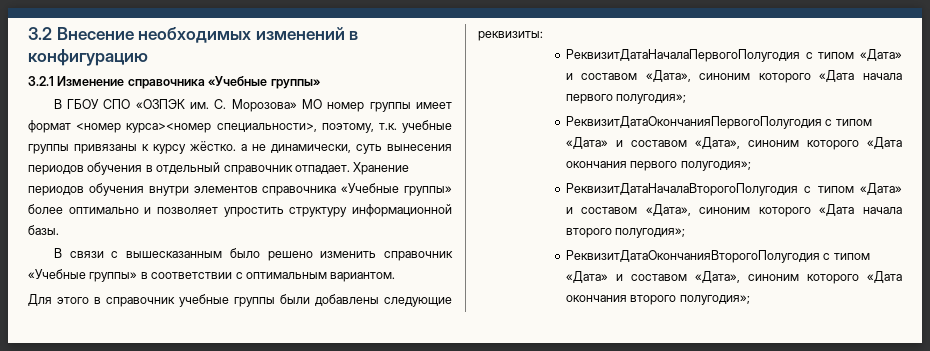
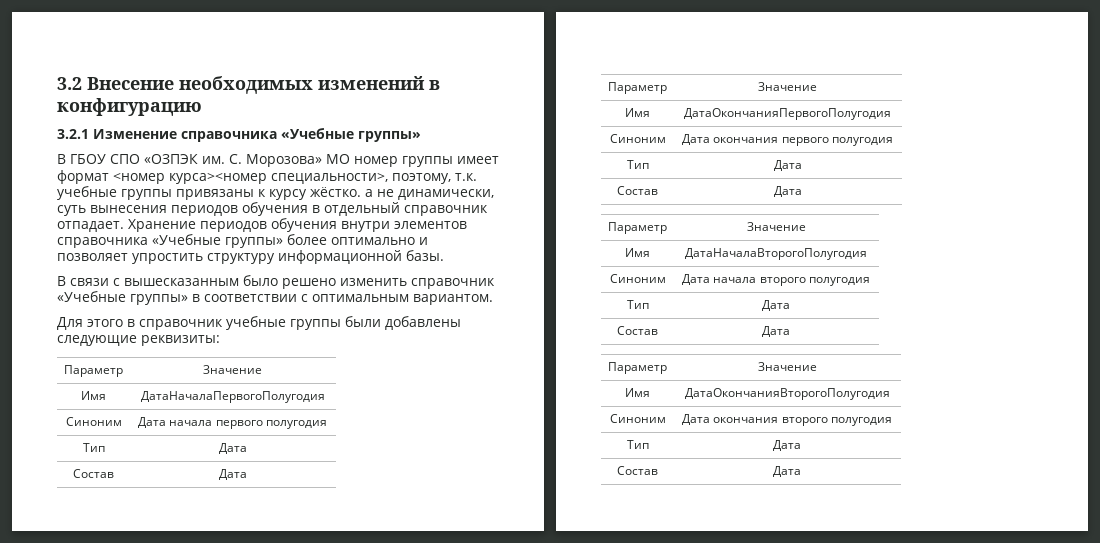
  Для этого в справочник учебные группы были добавлены следующие реквизиты:
- РеквизитДатаНачалаПервогоПолугодия с типом «Дата» и составом «Дата», синоним которого «Дата начала первого полугодия»;
- РеквизитДатаОкончанияПервогоПолугодия с типом «Дата» и составом «Дата», синоним которого «Дата окончания первого полугодия»;
- РеквизитДатаНачалаВторогоПолугодия с типом «Дата» и составом «Дата», синоним которого «Дата начала второго полугодия»;
- РеквизитДатаОкончанияВторогоПолугодия с типом «Дата» и составом «Дата», синоним которого «Дата окончания второго полугодия»;
+ Параметр | Значение
+ Имя | ДатаНачалаПервогоПолугодия
+ Синоним | Дата начала первого полугодия
+ Тип | Дата
+ Состав | Дата
+ Параметр | Значение
+ Имя | ДатаОкончанияПервогоПолугодия
+ Синоним | Дата окончания первого полугодия
+ Тип | Дата
+ Состав | Дата
+ Параметр | Значение
+ Имя | ДатаНачалаВторогоПолугодия
+ Синоним | Дата начала второго полугодия
+ Тип | Дата
+ Состав | Дата
+ Параметр | Значение
+ Имя | ДатаОкончанияВторогоПолугодия
+ Синоним | Дата окончания второго полугодия
+ Тип | Дата
+ Состав | Дата

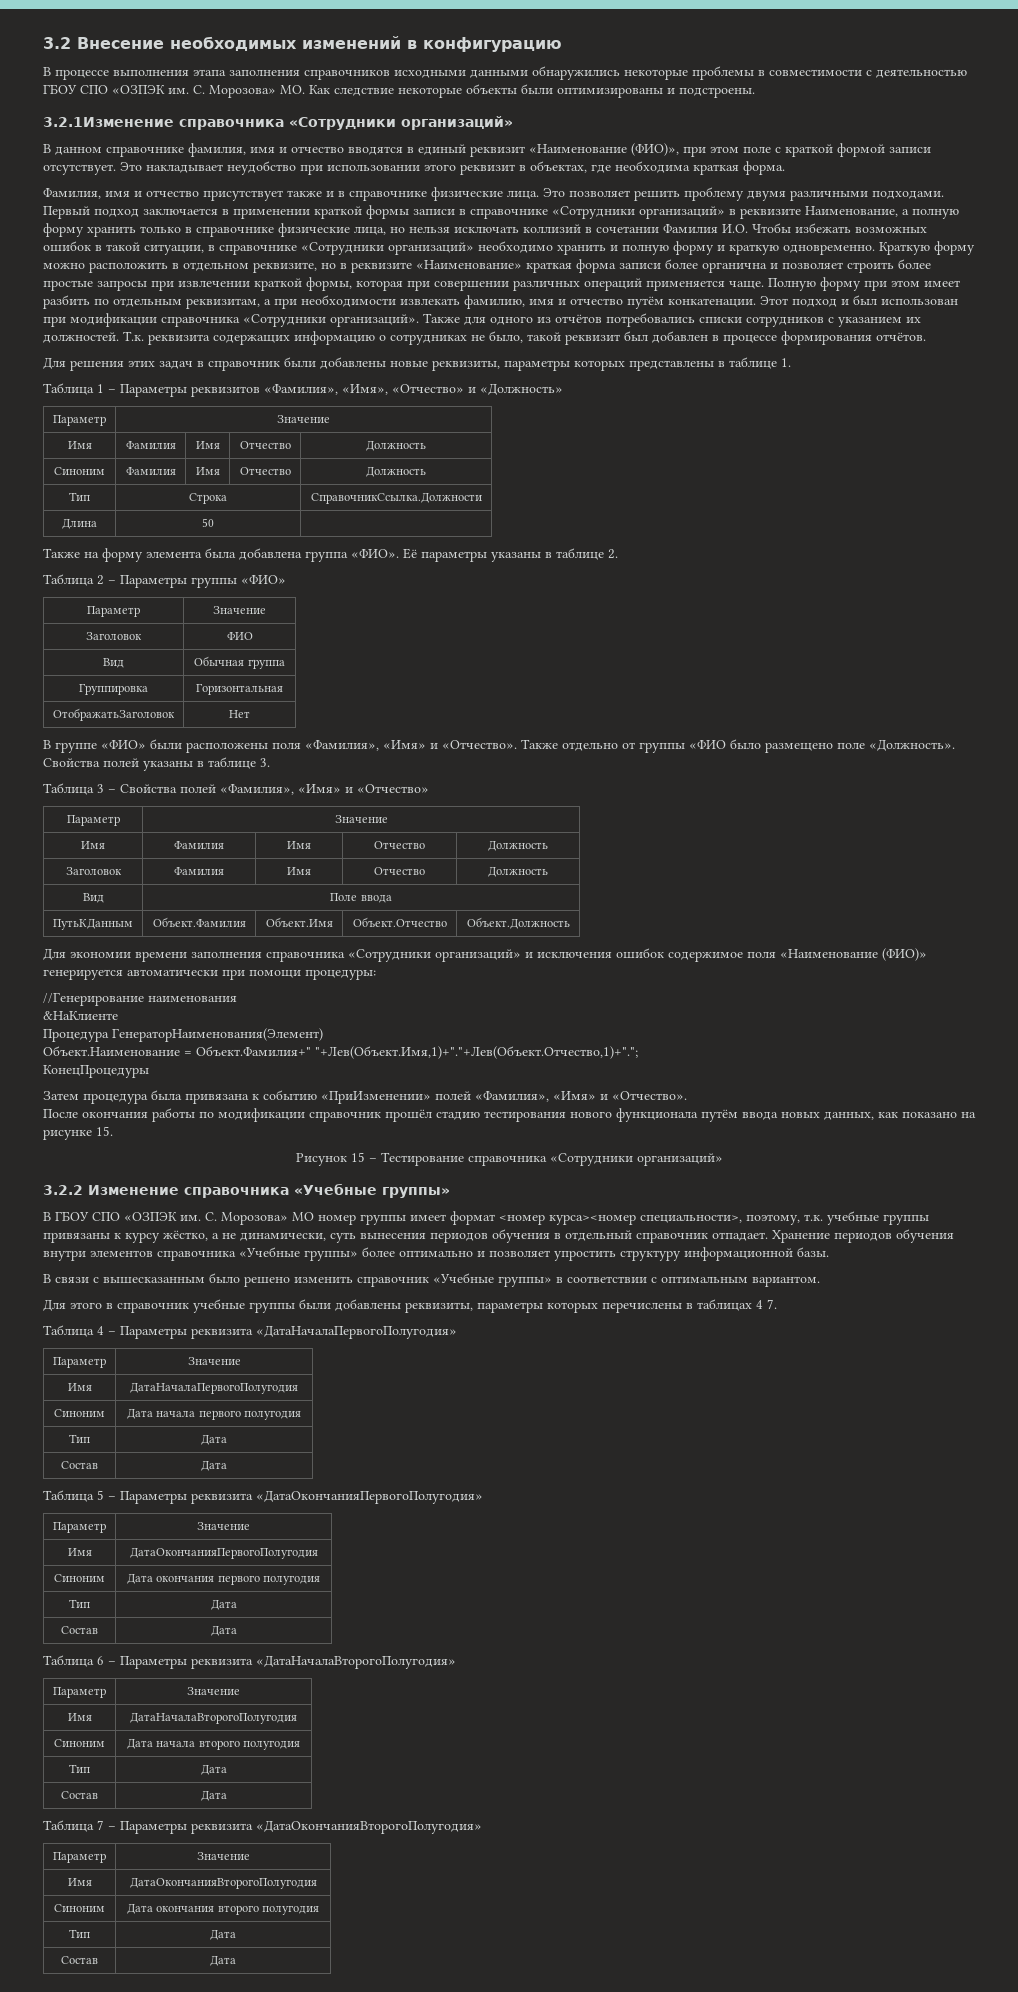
- 3.2.1 Изменение справочника «Учебные группы»
+ В процессе выполнения этапа заполнения справочников исходными данными обнаружились некоторые проблемы в совместимости с деятельностью ГБОУ СПО «ОЗПЭК им. С. Морозова» МО. Как следствие некоторые объекты были оптимизированы и подстроены.
+ 3.2.1Изменение справочника «Сотрудники организаций»
+ В данном справочнике фамилия, имя и отчество вводятся в единый реквизит «Наименование (ФИО)», при этом поле с краткой формой записи отсутствует. Это накладывает неудобство при использовании этого реквизит в объектах, где необходима краткая форма.
+ Фамилия, имя и отчество присутствует также и в справочнике физические лица. Это позволяет решить проблему двумя различными подходами. Первый подход заключается в применении краткой формы записи в справочнике «Сотрудники организаций» в реквизите Наименование, а полную форму хранить только в справочнике физические лица, но нельзя исключать коллизий в сочетании Фамилия И.О. Чтобы избежать возможных ошибок в такой ситуации, в справочнике «Сотрудники организаций» необходимо хранить и полную форму и краткую одновременно. Краткую форму можно расположить в отдельном реквизите, но в реквизите «Наименование» краткая форма записи более органична и позволяет строить более простые запросы при извлечении краткой формы, которая при совершении различных операций применяется чаще. Полную форму при этом имеет разбить по отдельным реквизитам, а при необходимости извлекать фамилию, имя и отчество путём конкатенации. Этот подход и был использован при модификации справочника «Сотрудники организаций». Также для одного из отчётов потребовались списки сотрудников с указанием их должностей. Т.к. реквизита содержащих информацию о сотрудниках не было, такой реквизит был добавлен в процессе формирования отчётов.
+ Для решения этих задач в справочник были добавлены новые реквизиты, параметры которых представлены в таблице 1.
+ Таблица 1 – Параметры реквизитов «Фамилия», «Имя», «Отчество» и «Должность»
+ Параметр | Значение
+ Имя | Фамилия | Имя | Отчество | Должность
+ Синоним | Фамилия | Имя | Отчество | Должность
+ Тип | Строка | СправочникСсылка.Должности
+ Длина | 50 |
+ Также на форму элемента была добавлена группа «ФИО». Её параметры указаны в таблице 2.
+ Таблица 2 – Параметры группы «ФИО»
+ Параметр | Значение
+ Заголовок | ФИО
+ Вид | Обычная группа
+ Группировка | Горизонтальная
+ ОтображатьЗаголовок | Нет
+ В группе «ФИО» были расположены поля «Фамилия», «Имя» и «Отчество». Также отдельно от группы «ФИО было размещено поле «Должность». Свойства полей указаны в таблице 3.
+ Таблица 3 – Свойства полей «Фамилия», «Имя» и «Отчество»
+ Параметр | Значение
+ Имя | Фамилия | Имя | Отчество | Должность
+ Заголовок | Фамилия | Имя | Отчество | Должность
+ Вид | Поле ввода
+ ПутьКДанным | Объект.Фамилия | Объект.Имя | Объект.Отчество | Объект.Должность
+ Для экономии времени заполнения справочника «Сотрудники организаций» и исключения ошибок содержимое поля «Наименование (ФИО)» генерируется автоматически при помощи процедуры:
+ //Генерирование наименования
+ &НаКлиенте
+ Процедура ГенераторНаименования(Элемент)
+ Объект.Наименование = Объект.Фамилия+" "+Лев(Объект.Имя,1)+"."+Лев(Объект.Отчество,1)+".";
+ КонецПроцедуры
+ Затем процедура была привязана к событию «ПриИзменении» полей «Фамилия», «Имя» и «Отчество».
+ После окончания работы по модификации справочник прошёл стадию тестирования нового функционала путём ввода новых данных, как показано на рисунке 15.
+ Рисунок 15 – Тестирование справочника «Сотрудники организаций»
+ 3.2.2 Изменение справочника «Учебные группы»
- В ГБОУ СПО «ОЗПЭК им. С. Морозова» МО номер группы имеет формат <номер курса><номер специальности>, поэтому, т.к. учебные группы привязаны к курсу жёстко. а не динамически, суть вынесения периодов обучения в отдельный справочник отпадает.
+ В ГБОУ СПО «ОЗПЭК им. С. Морозова» МО номер группы имеет формат <номер курса><номер специальности>, поэтому, т.к. учебные группы привязаны к курсу жёстко, а не динамически, суть вынесения периодов обучения в отдельный справочник отпадает.
- Для этого в справочник учебные группы были добавлены следующие реквизиты:
+ Для этого в справочник учебные группы были добавлены реквизиты, параметры которых перечислены в таблицах 4 7.
+ Таблица 4 – Параметры реквизита «ДатаНачалаПервогоПолугодия»
+ Таблица 5 – Параметры реквизита «ДатаОкончанияПервогоПолугодия»
+ Таблица 6 – Параметры реквизита «ДатаНачалаВторогоПолугодия»
+ Таблица 7 – Параметры реквизита «ДатаОкончанияВторогоПолугодия»

